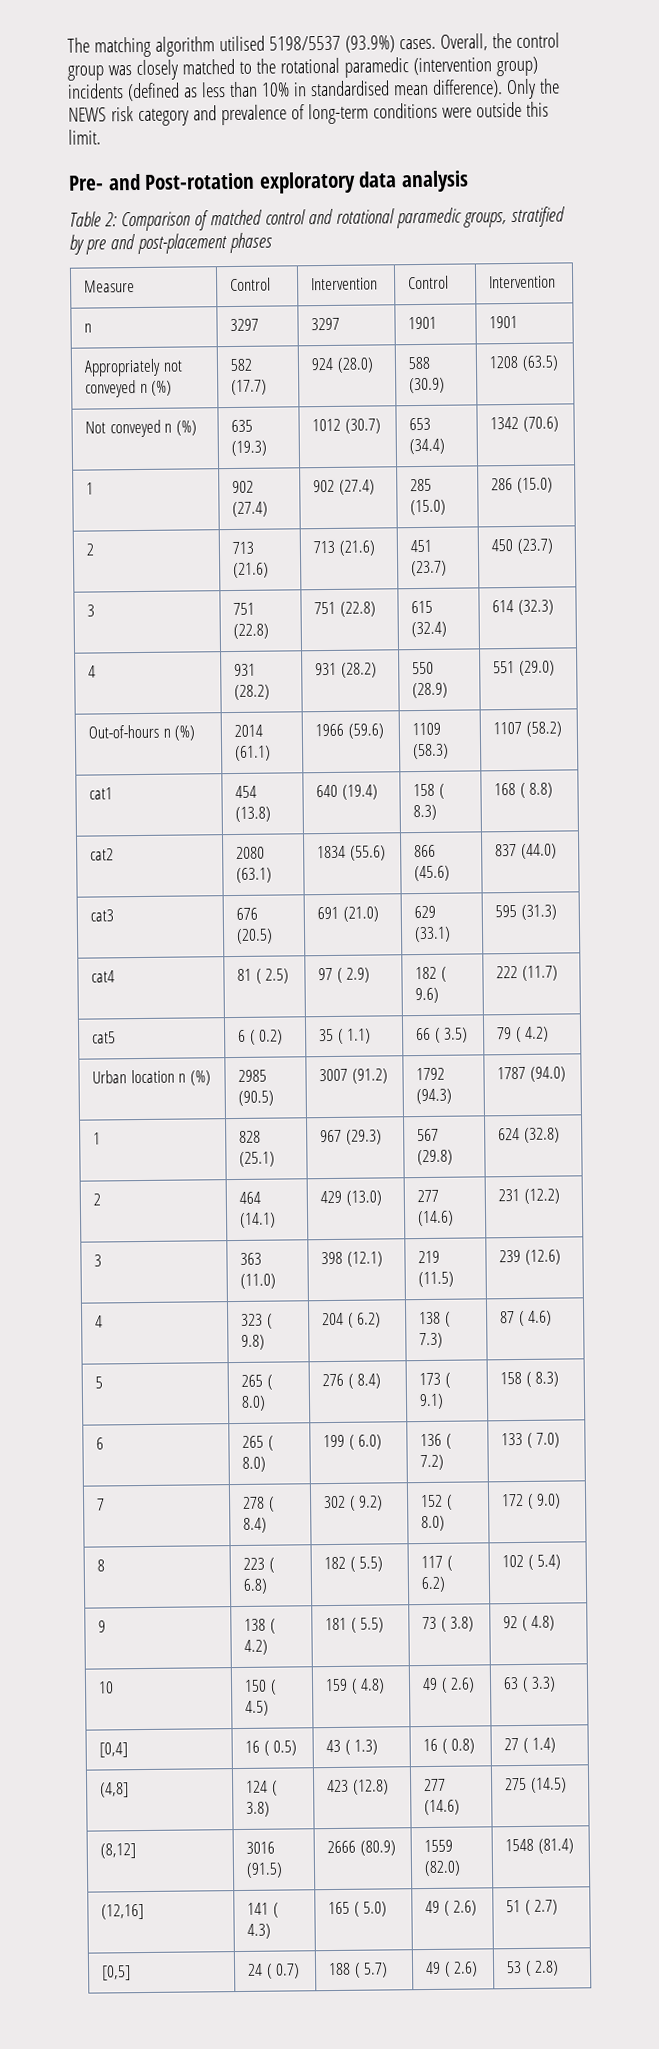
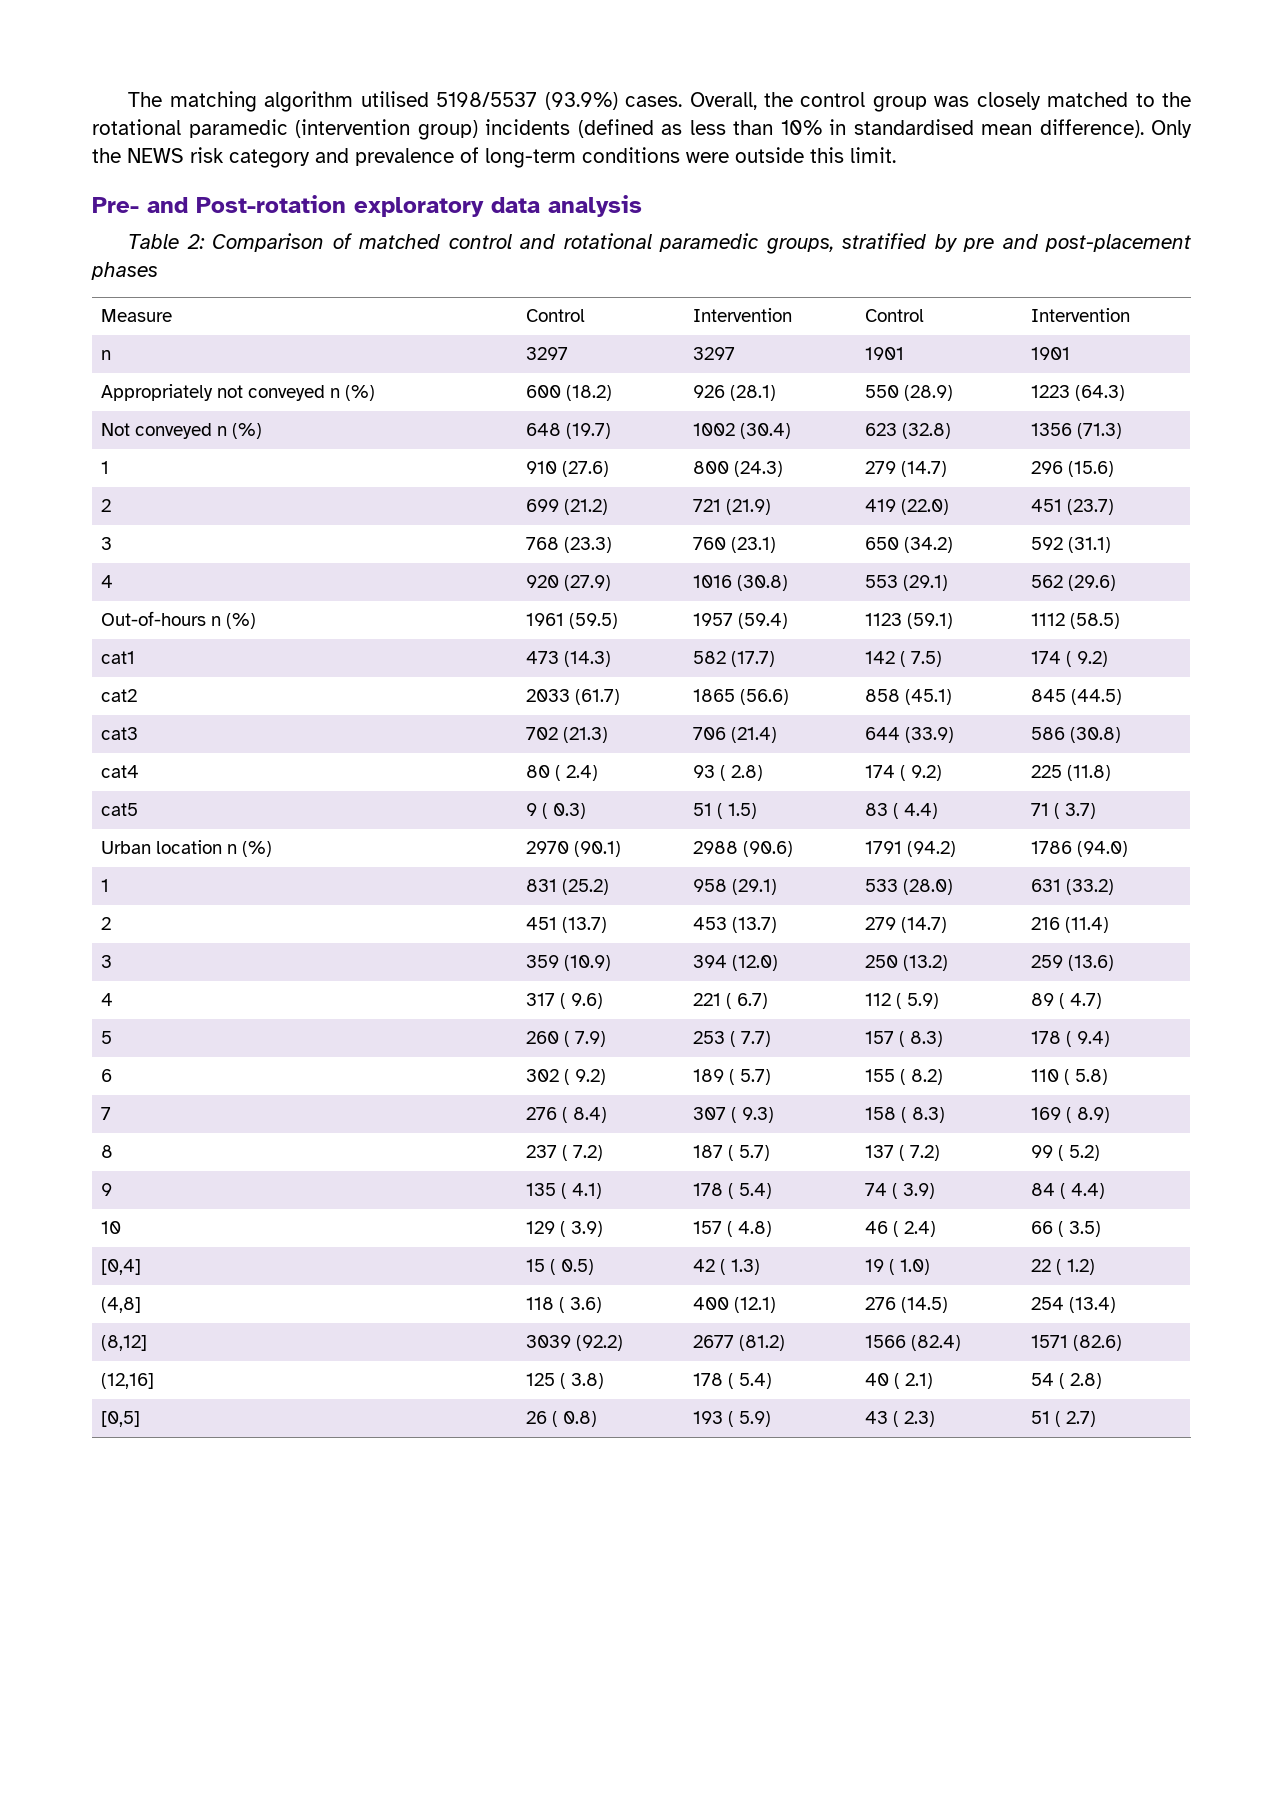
- Appropriately not conveyed n (%) | 582 (17.7) | 924 (28.0) | 588 (30.9) | 1208 (63.5)
- Not conveyed n (%) | 635 (19.3) | 1012 (30.7) | 653 (34.4) | 1342 (70.6)
- 1 | 902 (27.4) | 902 (27.4) | 285 (15.0) | 286 (15.0)
- 2 | 713 (21.6) | 713 (21.6) | 451 (23.7) | 450 (23.7)
- 3 | 751 (22.8) | 751 (22.8) | 615 (32.4) | 614 (32.3)
- 4 | 931 (28.2) | 931 (28.2) | 550 (28.9) | 551 (29.0)
- Out-of-hours n (%) | 2014 (61.1) | 1966 (59.6) | 1109 (58.3) | 1107 (58.2)
- cat1 | 454 (13.8) | 640 (19.4) | 158 ( 8.3) | 168 ( 8.8)
- cat2 | 2080 (63.1) | 1834 (55.6) | 866 (45.6) | 837 (44.0)
- cat3 | 676 (20.5) | 691 (21.0) | 629 (33.1) | 595 (31.3)
- cat4 | 81 ( 2.5) | 97 ( 2.9) | 182 ( 9.6) | 222 (11.7)
- cat5 | 6 ( 0.2) | 35 ( 1.1) | 66 ( 3.5) | 79 ( 4.2)
- Urban location n (%) | 2985 (90.5) | 3007 (91.2) | 1792 (94.3) | 1787 (94.0)
- 1 | 828 (25.1) | 967 (29.3) | 567 (29.8) | 624 (32.8)
- 2 | 464 (14.1) | 429 (13.0) | 277 (14.6) | 231 (12.2)
- 3 | 363 (11.0) | 398 (12.1) | 219 (11.5) | 239 (12.6)
- 4 | 323 ( 9.8) | 204 ( 6.2) | 138 ( 7.3) | 87 ( 4.6)
- 5 | 265 ( 8.0) | 276 ( 8.4) | 173 ( 9.1) | 158 ( 8.3)
- 6 | 265 ( 8.0) | 199 ( 6.0) | 136 ( 7.2) | 133 ( 7.0)
- 7 | 278 ( 8.4) | 302 ( 9.2) | 152 ( 8.0) | 172 ( 9.0)
- 8 | 223 ( 6.8) | 182 ( 5.5) | 117 ( 6.2) | 102 ( 5.4)
- 9 | 138 ( 4.2) | 181 ( 5.5) | 73 ( 3.8) | 92 ( 4.8)
- 10 | 150 ( 4.5) | 159 ( 4.8) | 49 ( 2.6) | 63 ( 3.3)
- [0,4] | 16 ( 0.5) | 43 ( 1.3) | 16 ( 0.8) | 27 ( 1.4)
- (4,8] | 124 ( 3.8) | 423 (12.8) | 277 (14.6) | 275 (14.5)
- (8,12] | 3016 (91.5) | 2666 (80.9) | 1559 (82.0) | 1548 (81.4)
- (12,16] | 141 ( 4.3) | 165 ( 5.0) | 49 ( 2.6) | 51 ( 2.7)
- [0,5] | 24 ( 0.7) | 188 ( 5.7) | 49 ( 2.6) | 53 ( 2.8)
+ Appropriately not conveyed n (%) | 600 (18.2) | 926 (28.1) | 550 (28.9) | 1223 (64.3)
+ Not conveyed n (%) | 648 (19.7) | 1002 (30.4) | 623 (32.8) | 1356 (71.3)
+ 1 | 910 (27.6) | 800 (24.3) | 279 (14.7) | 296 (15.6)
+ 2 | 699 (21.2) | 721 (21.9) | 419 (22.0) | 451 (23.7)
+ 3 | 768 (23.3) | 760 (23.1) | 650 (34.2) | 592 (31.1)
+ 4 | 920 (27.9) | 1016 (30.8) | 553 (29.1) | 562 (29.6)
+ Out-of-hours n (%) | 1961 (59.5) | 1957 (59.4) | 1123 (59.1) | 1112 (58.5)
+ cat1 | 473 (14.3) | 582 (17.7) | 142 ( 7.5) | 174 ( 9.2)
+ cat2 | 2033 (61.7) | 1865 (56.6) | 858 (45.1) | 845 (44.5)
+ cat3 | 702 (21.3) | 706 (21.4) | 644 (33.9) | 586 (30.8)
+ cat4 | 80 ( 2.4) | 93 ( 2.8) | 174 ( 9.2) | 225 (11.8)
+ cat5 | 9 ( 0.3) | 51 ( 1.5) | 83 ( 4.4) | 71 ( 3.7)
+ Urban location n (%) | 2970 (90.1) | 2988 (90.6) | 1791 (94.2) | 1786 (94.0)
+ 1 | 831 (25.2) | 958 (29.1) | 533 (28.0) | 631 (33.2)
+ 2 | 451 (13.7) | 453 (13.7) | 279 (14.7) | 216 (11.4)
+ 3 | 359 (10.9) | 394 (12.0) | 250 (13.2) | 259 (13.6)
+ 4 | 317 ( 9.6) | 221 ( 6.7) | 112 ( 5.9) | 89 ( 4.7)
+ 5 | 260 ( 7.9) | 253 ( 7.7) | 157 ( 8.3) | 178 ( 9.4)
+ 6 | 302 ( 9.2) | 189 ( 5.7) | 155 ( 8.2) | 110 ( 5.8)
+ 7 | 276 ( 8.4) | 307 ( 9.3) | 158 ( 8.3) | 169 ( 8.9)
+ 8 | 237 ( 7.2) | 187 ( 5.7) | 137 ( 7.2) | 99 ( 5.2)
+ 9 | 135 ( 4.1) | 178 ( 5.4) | 74 ( 3.9) | 84 ( 4.4)
+ 10 | 129 ( 3.9) | 157 ( 4.8) | 46 ( 2.4) | 66 ( 3.5)
+ [0,4] | 15 ( 0.5) | 42 ( 1.3) | 19 ( 1.0) | 22 ( 1.2)
+ (4,8] | 118 ( 3.6) | 400 (12.1) | 276 (14.5) | 254 (13.4)
+ (8,12] | 3039 (92.2) | 2677 (81.2) | 1566 (82.4) | 1571 (82.6)
+ (12,16] | 125 ( 3.8) | 178 ( 5.4) | 40 ( 2.1) | 54 ( 2.8)
+ [0,5] | 26 ( 0.8) | 193 ( 5.9) | 43 ( 2.3) | 51 ( 2.7)

